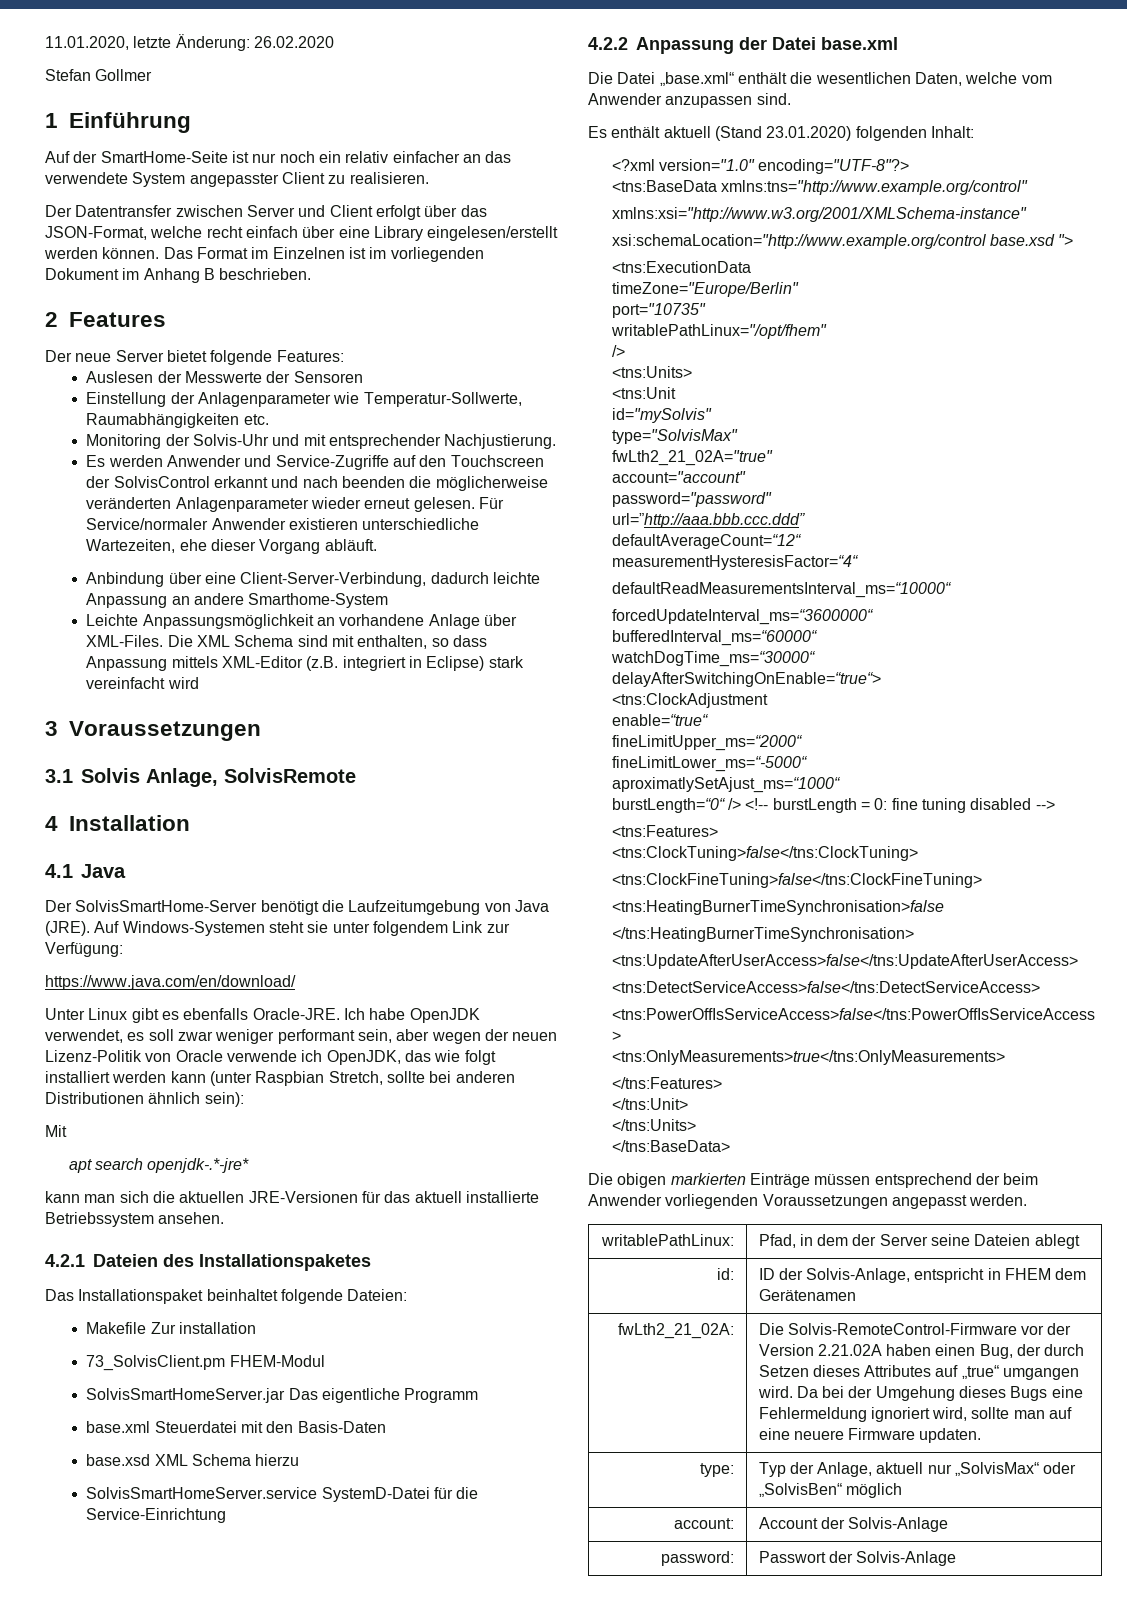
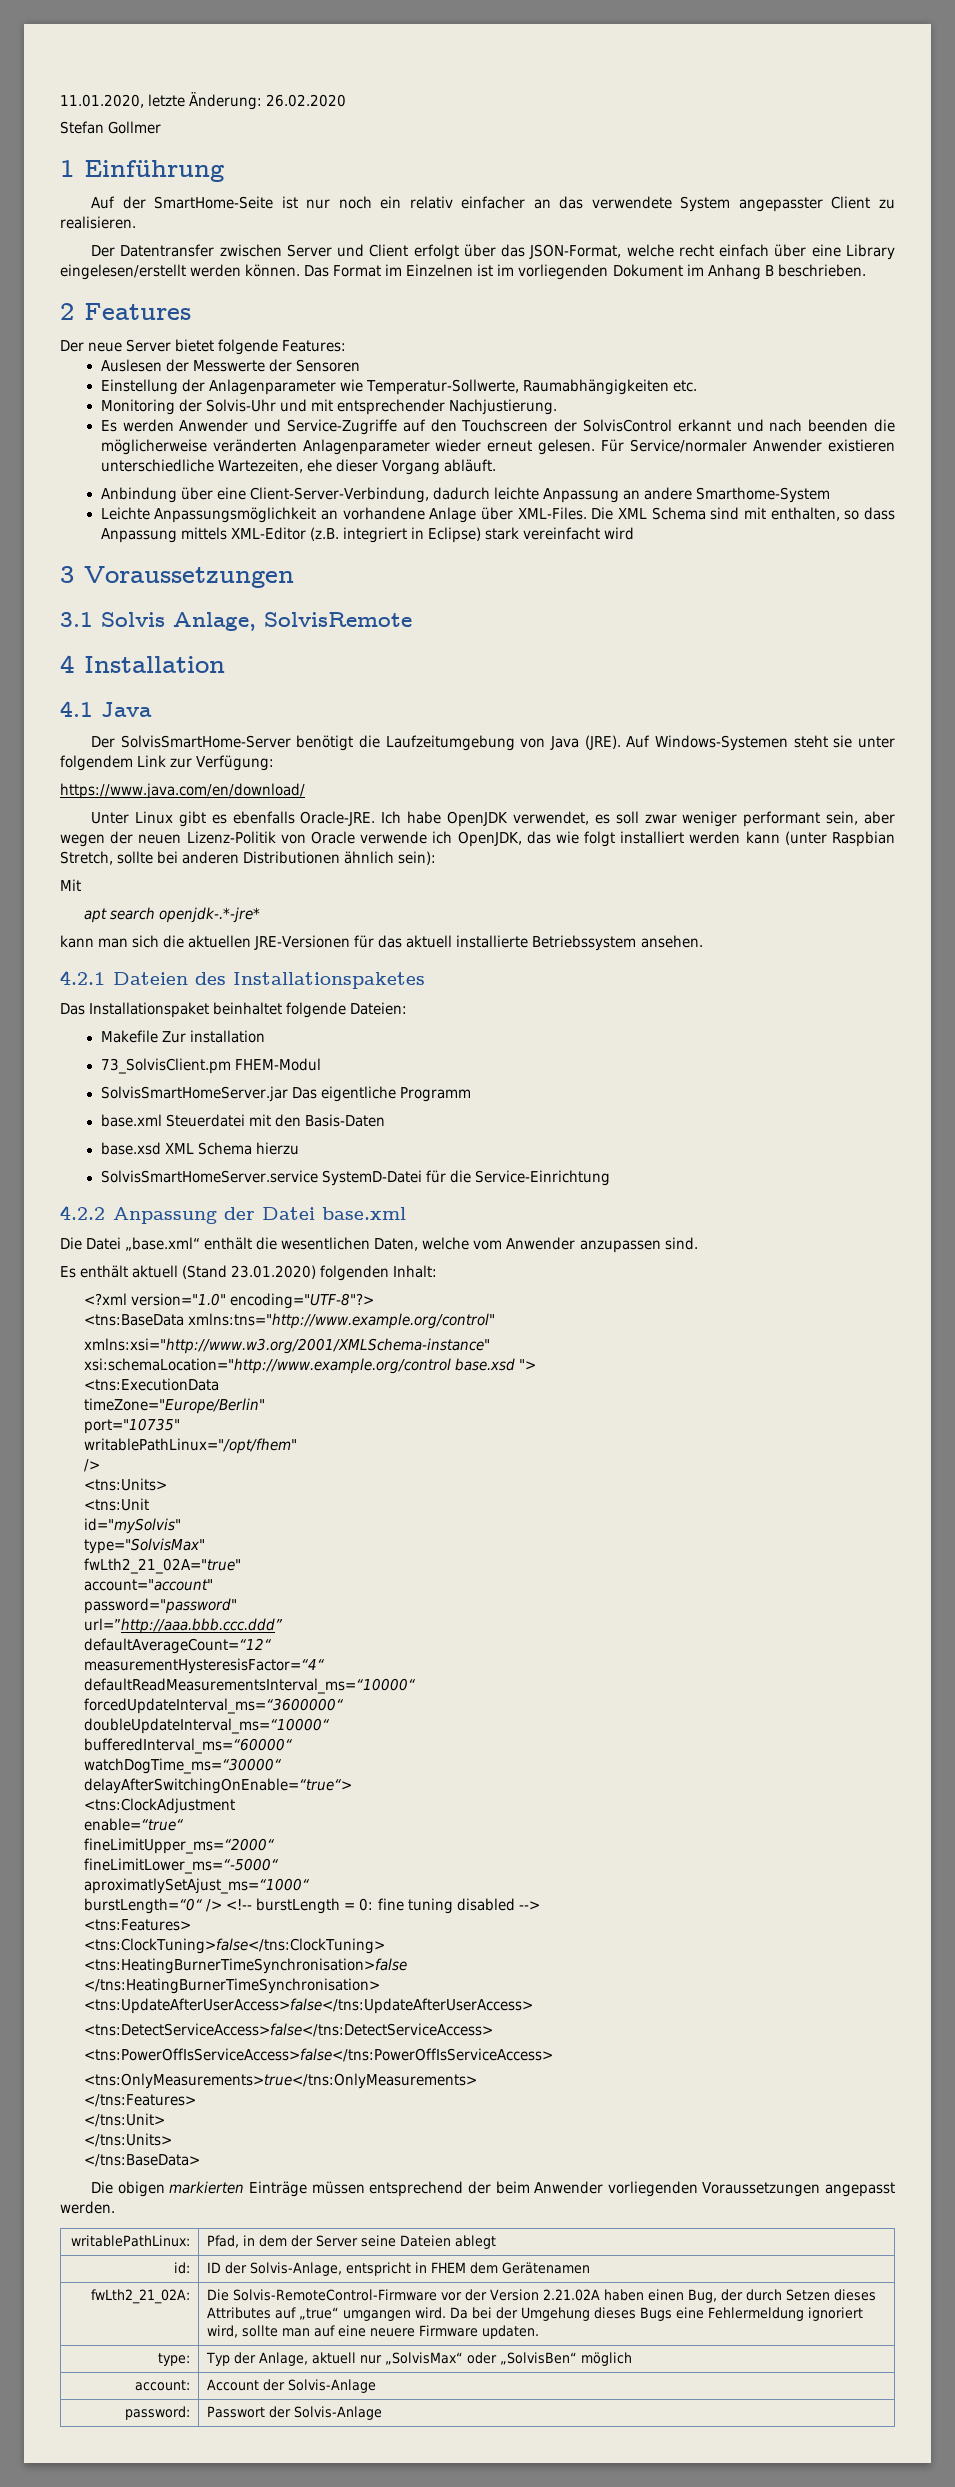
+ doubleUpdateInterval_ms=“10000“
- <tns:ClockFineTuning>false</tns:ClockFineTuning>

